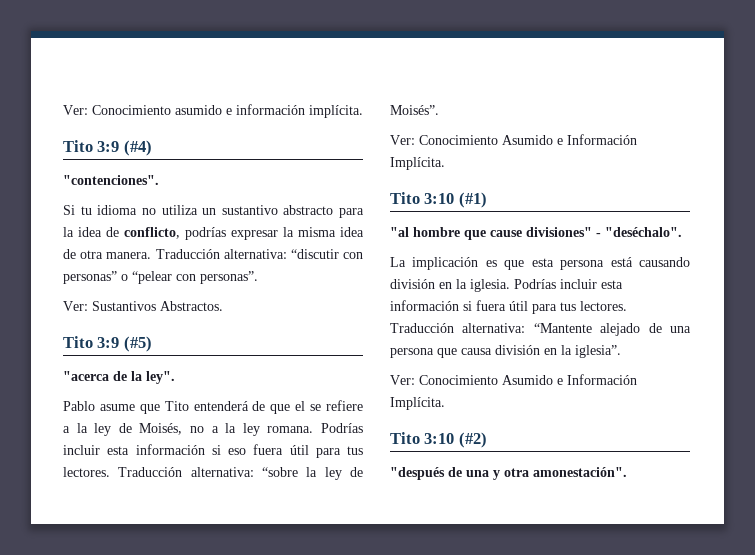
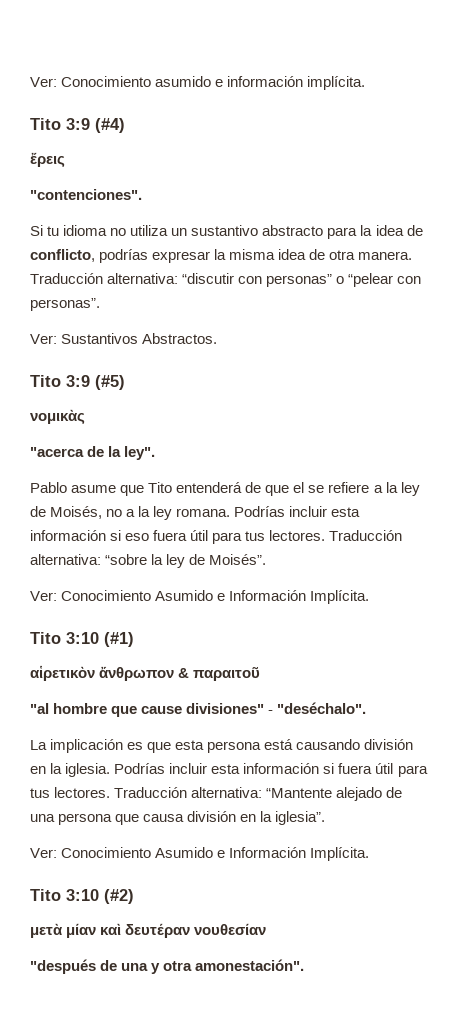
+ ἔρεις
+ νομικὰς
+ αἱρετικὸν ἄνθρωπον & παραιτοῦ
+ μετὰ μίαν καὶ δευτέραν νουθεσίαν

